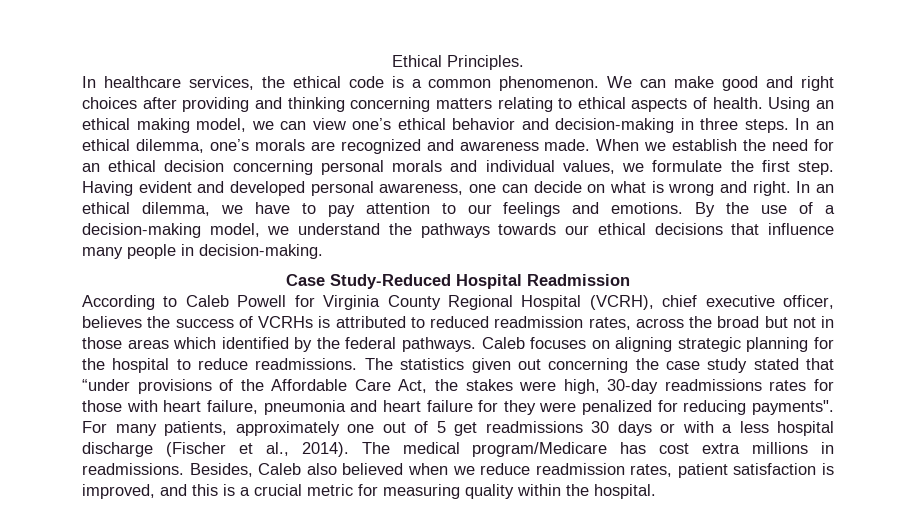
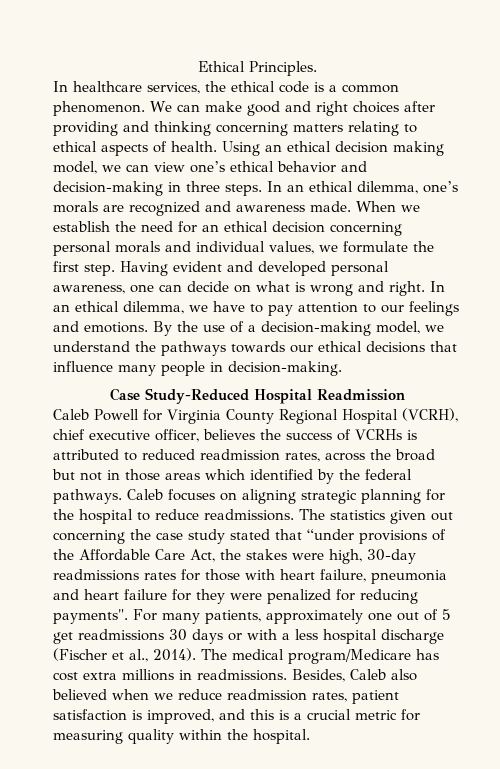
- Using an ethical making model, we can view one’s ethical behavior and decision-making in three steps.
+ Using an ethical decision making model, we can view one’s ethical behavior and decision-making in three steps.
- According to Caleb Powell for Virginia County Regional Hospital (VCRH), chief executive officer, believes the success of VCRHs is attributed to reduced readmission rates, across the broad but not in those areas which identified by the federal pathways.
+ Caleb Powell for Virginia County Regional Hospital (VCRH), chief executive officer, believes the success of VCRHs is attributed to reduced readmission rates, across the broad but not in those areas which identified by the federal pathways.

